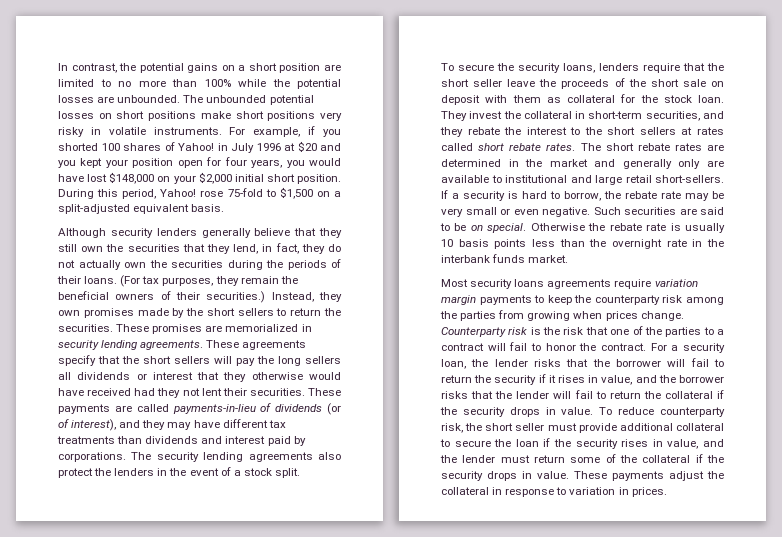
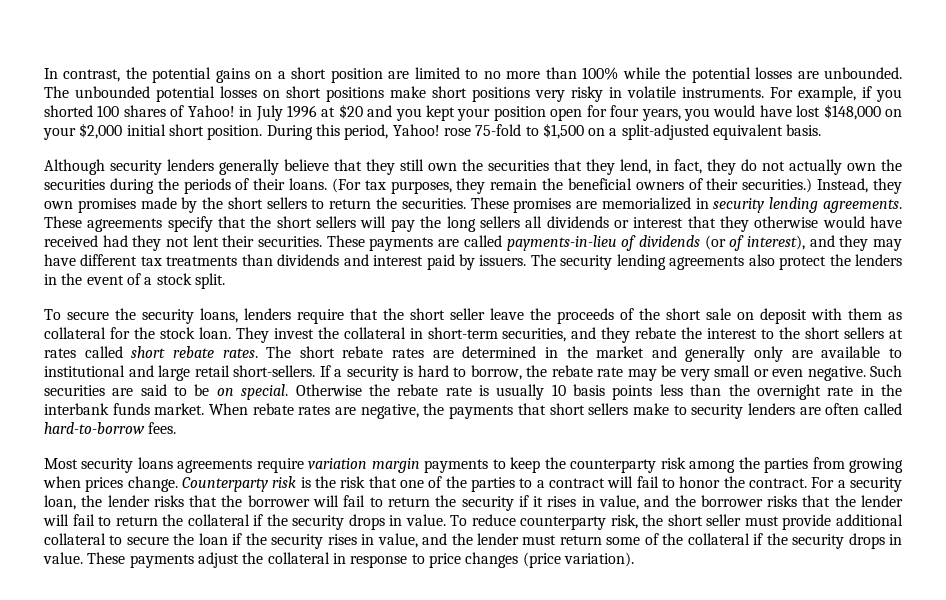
- These payments are called payments-in-lieu of dividends (or of interest), and they may have different tax treatments than dividends and interest paid by corporations.
+ These payments are called payments-in-lieu of dividends (or of interest), and they may have different tax treatments than dividends and interest paid by issuers.
+ When rebate rates are negative, the payments that short sellers make to security lenders are often called hard-to-borrow fees.
- These payments adjust the collateral in response to variation in prices.
+ These payments adjust the collateral in response to price changes (price variation).

